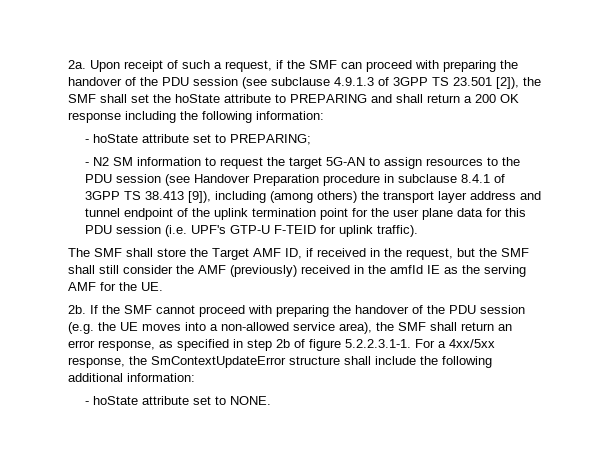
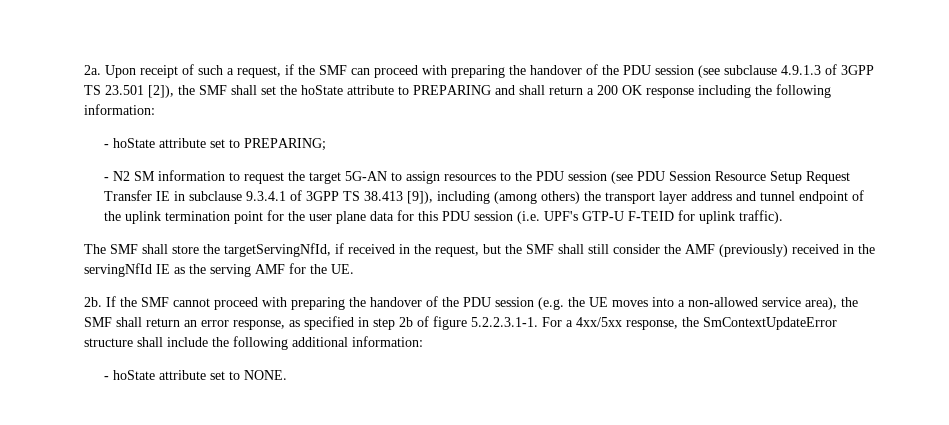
- - N2 SM information to request the target 5G-AN to assign resources to the PDU session (see Handover Preparation procedure in subclause 8.4.1 of 3GPP TS 38.413 [9]), including (among others) the transport layer address and tunnel endpoint of the uplink termination point for the user plane data for this PDU session (i.e. UPF's GTP-U F-TEID for uplink traffic).
+ - N2 SM information to request the target 5G-AN to assign resources to the PDU session (see PDU Session Resource Setup Request Transfer IE in subclause 9.3.4.1 of 3GPP TS 38.413 [9]), including (among others) the transport layer address and tunnel endpoint of the uplink termination point for the user plane data for this PDU session (i.e. UPF's GTP-U F-TEID for uplink traffic).
- The SMF shall store the Target AMF ID, if received in the request, but the SMF shall still consider the AMF (previously) received in the amfId IE as the serving AMF for the UE.
+ The SMF shall store the targetServingNfId, if received in the request, but the SMF shall still consider the AMF (previously) received in the servingNfId IE as the serving AMF for the UE.

